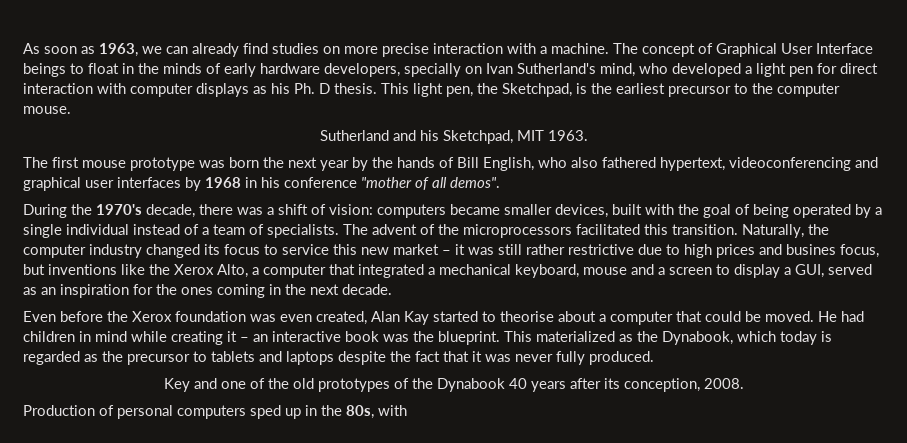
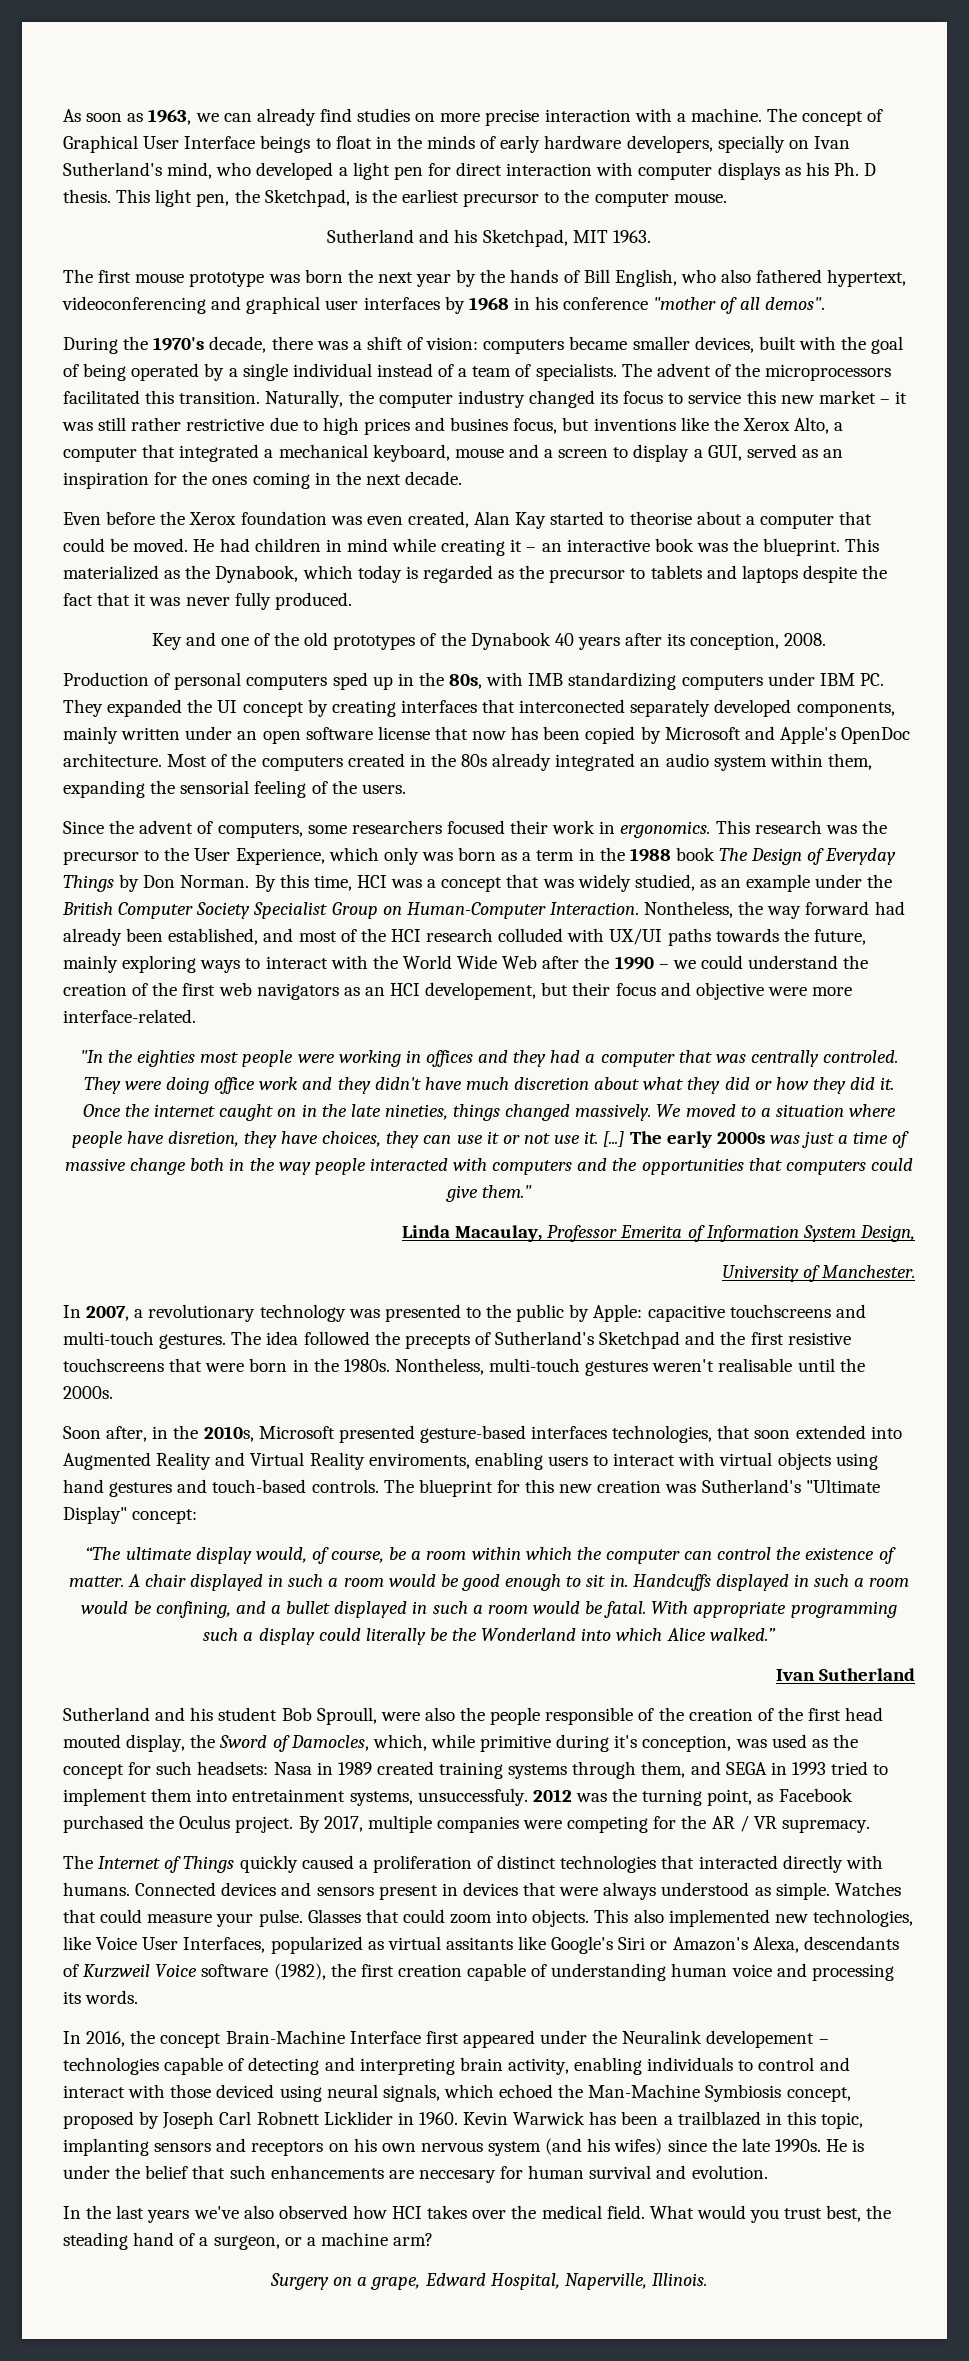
- Production of personal computers sped up in the 80s, with
+ Production of personal computers sped up in the 80s, with IMB standardizing computers under IBM PC. They expanded the UI concept by creating interfaces that interconected separately developed components, mainly written under an open software license that now has been copied by Microsoft and Apple's OpenDoc architecture. Most of the computers created in the 80s already integrated an audio system within them, expanding the sensorial feeling of the users.
+ Since the advent of computers, some researchers focused their work in ergonomics. This research was the precursor to the User Experience, which only was born as a term in the 1988 book The Design of Everyday Things by Don Norman. By this time, HCI was a concept that was widely studied, as an example under the British Computer Society Specialist Group on Human-Computer Interaction. Nontheless, the way forward had already been established, and most of the HCI research colluded with UX/UI paths towards the future, mainly exploring ways to interact with the World Wide Web after the 1990 – we could understand the creation of the first web navigators as an HCI developement, but their focus and objective were more interface-related.
+ "In the eighties most people were working in offices and they had a computer that was centrally controled. They were doing office work and they didn't have much discretion about what they did or how they did it. Once the internet caught on in the late nineties, things changed massively. We moved to a situation where people have disretion, they have choices, they can use it or not use it. [...] The early 2000s was just a time of massive change both in the way people interacted with computers and the opportunities that computers could give them."
+ Linda Macaulay, Professor Emerita of Information System Design,
+ University of Manchester.
+ In 2007, a revolutionary technology was presented to the public by Apple: capacitive touchscreens and multi-touch gestures. The idea followed the precepts of Sutherland's Sketchpad and the first resistive touchscreens that were born in the 1980s. Nontheless, multi-touch gestures weren't realisable until the 2000s.
+ Soon after, in the 2010s, Microsoft presented gesture-based interfaces technologies, that soon extended into Augmented Reality and Virtual Reality enviroments, enabling users to interact with virtual objects using hand gestures and touch-based controls. The blueprint for this new creation was Sutherland's "Ultimate Display" concept:
+ “The ultimate display would, of course, be a room within which the computer can control the existence of matter. A chair displayed in such a room would be good enough to sit in. Handcuffs displayed in such a room would be confining, and a bullet displayed in such a room would be fatal. With appropriate programming such a display could literally be the Wonderland into which Alice walked.”
+ Ivan Sutherland
+ Sutherland and his student Bob Sproull, were also the people responsible of the creation of the first head mouted display, the Sword of Damocles, which, while primitive during it's conception, was used as the concept for such headsets: Nasa in 1989 created training systems through them, and SEGA in 1993 tried to implement them into entretainment systems, unsuccessfuly. 2012 was the turning point, as Facebook purchased the Oculus project. By 2017, multiple companies were competing for the AR / VR supremacy.
+ The Internet of Things quickly caused a proliferation of distinct technologies that interacted directly with humans. Connected devices and sensors present in devices that were always understood as simple. Watches that could measure your pulse. Glasses that could zoom into objects. This also implemented new technologies, like Voice User Interfaces, popularized as virtual assitants like Google's Siri or Amazon's Alexa, descendants of Kurzweil Voice software (1982), the first creation capable of understanding human voice and processing its words.
+ In 2016, the concept Brain-Machine Interface first appeared under the Neuralink developement – technologies capable of detecting and interpreting brain activity, enabling individuals to control and interact with those deviced using neural signals, which echoed the Man-Machine Symbiosis concept, proposed by Joseph Carl Robnett Licklider in 1960. Kevin Warwick has been a trailblazed in this topic, implanting sensors and receptors on his own nervous system (and his wifes) since the late 1990s. He is under the belief that such enhancements are neccesary for human survival and evolution.
+ In the last years we've also observed how HCI takes over the medical field. What would you trust best, the steading hand of a surgeon, or a machine arm?
+ Surgery on a grape, Edward Hospital, Naperville, Illinois.

